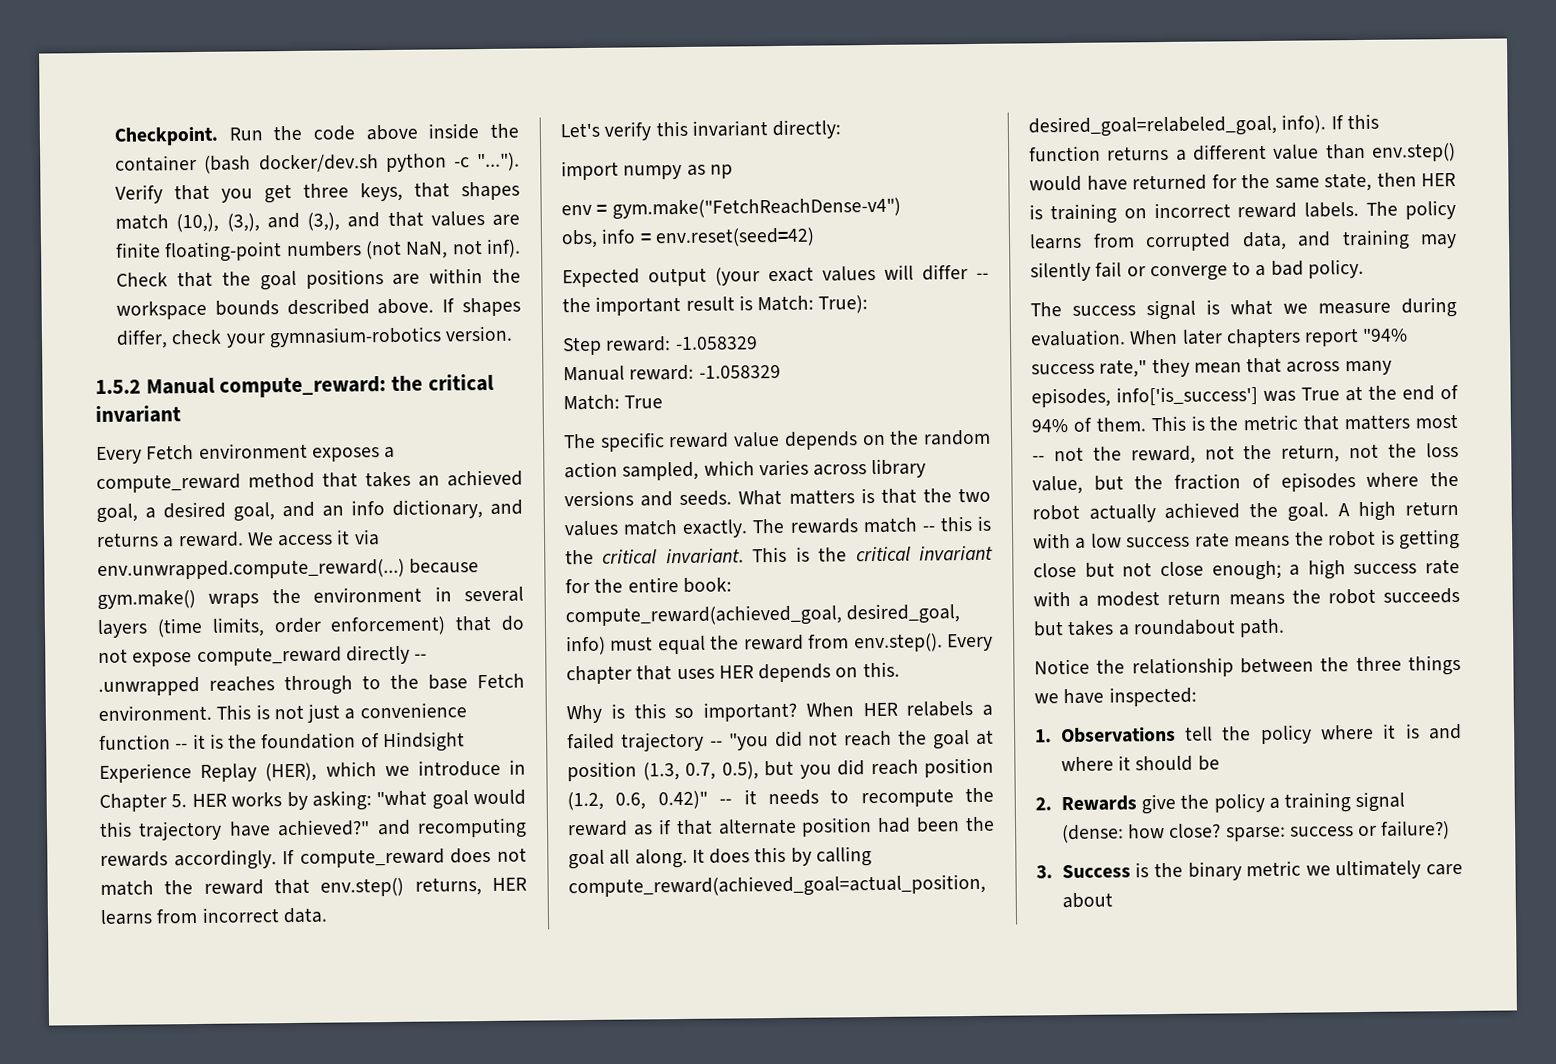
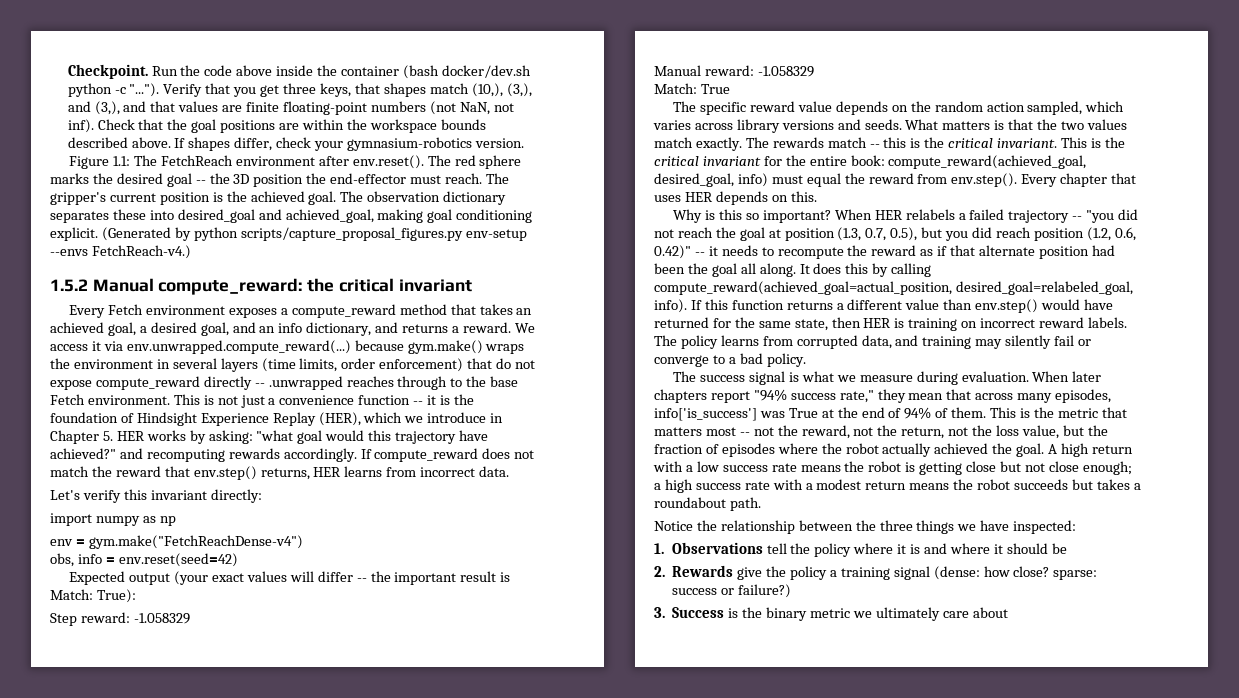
+ Figure 1.1: The FetchReach environment after env.reset(). The red sphere marks the desired goal -- the 3D position the end-effector must reach. The gripper's current position is the achieved goal. The observation dictionary separates these into desired_goal and achieved_goal, making goal conditioning explicit. (Generated by python scripts/capture_proposal_figures.py env-setup --envs FetchReach-v4.)

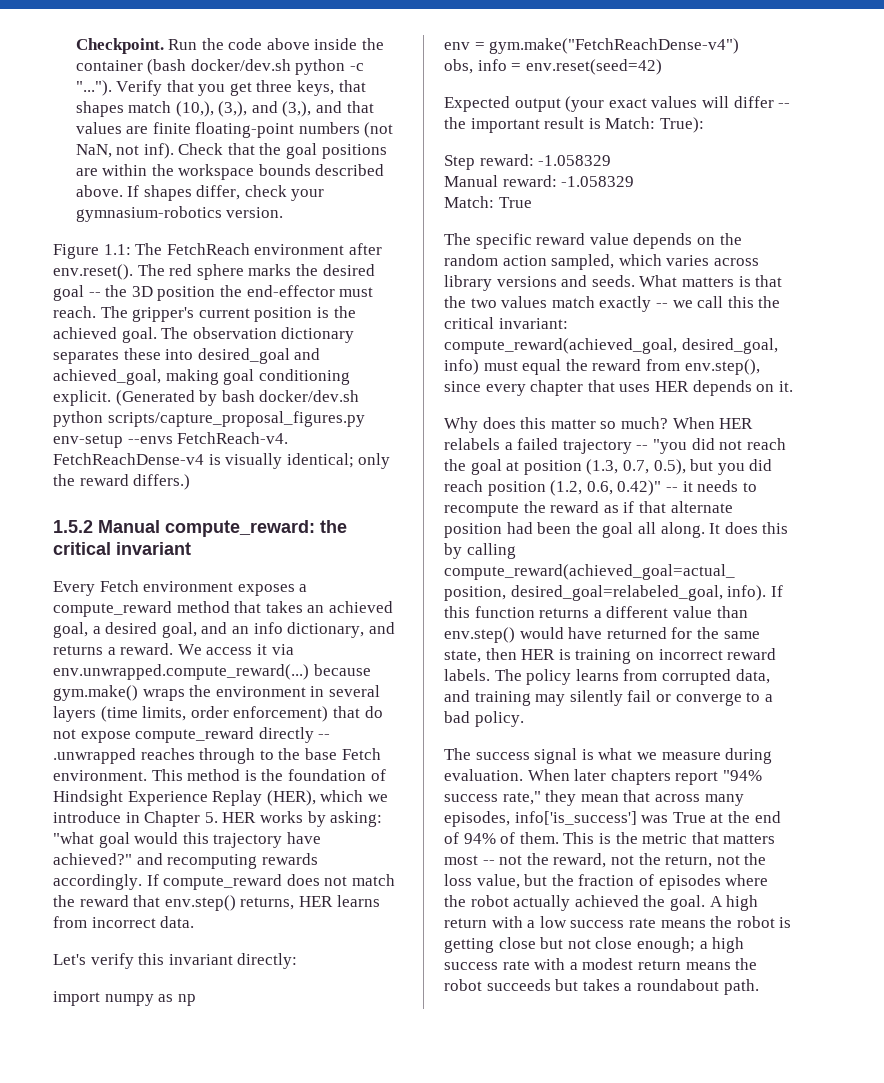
- (Generated by python scripts/capture_proposal_figures.py env-setup --envs FetchReach-v4.)
+ (Generated by bash docker/dev.sh python scripts/capture_proposal_figures.py env-setup --envs FetchReach-v4. FetchReachDense-v4 is visually identical; only the reward differs.)
- This is not just a convenience function -- it is the foundation of Hindsight Experience Replay (HER), which we introduce in Chapter 5. HER works by asking: "what goal would this trajectory have achieved?" and recomputing rewards accordingly.
+ This method is the foundation of Hindsight Experience Replay (HER), which we introduce in Chapter 5. HER works by asking: "what goal would this trajectory have achieved?" and recomputing rewards accordingly.
- What matters is that the two values match exactly. The rewards match -- this is the critical invariant. This is the critical invariant for the entire book: compute_reward(achieved_goal, desired_goal, info) must equal the reward from env.step(). Every chapter that uses HER depends on this.
+ What matters is that the two values match exactly -- we call this the critical invariant: compute_reward(achieved_goal, desired_goal, info) must equal the reward from env.step(), since every chapter that uses HER depends on it.
- Why is this so important?
+ Why does this matter so much?
- Notice the relationship between the three things we have inspected:
- 1. Observations tell the policy where it is and where it should be
- 2. Rewards give the policy a training signal (dense: how close? sparse: success or failure?)
- 3. Success is the binary metric we ultimately care about

